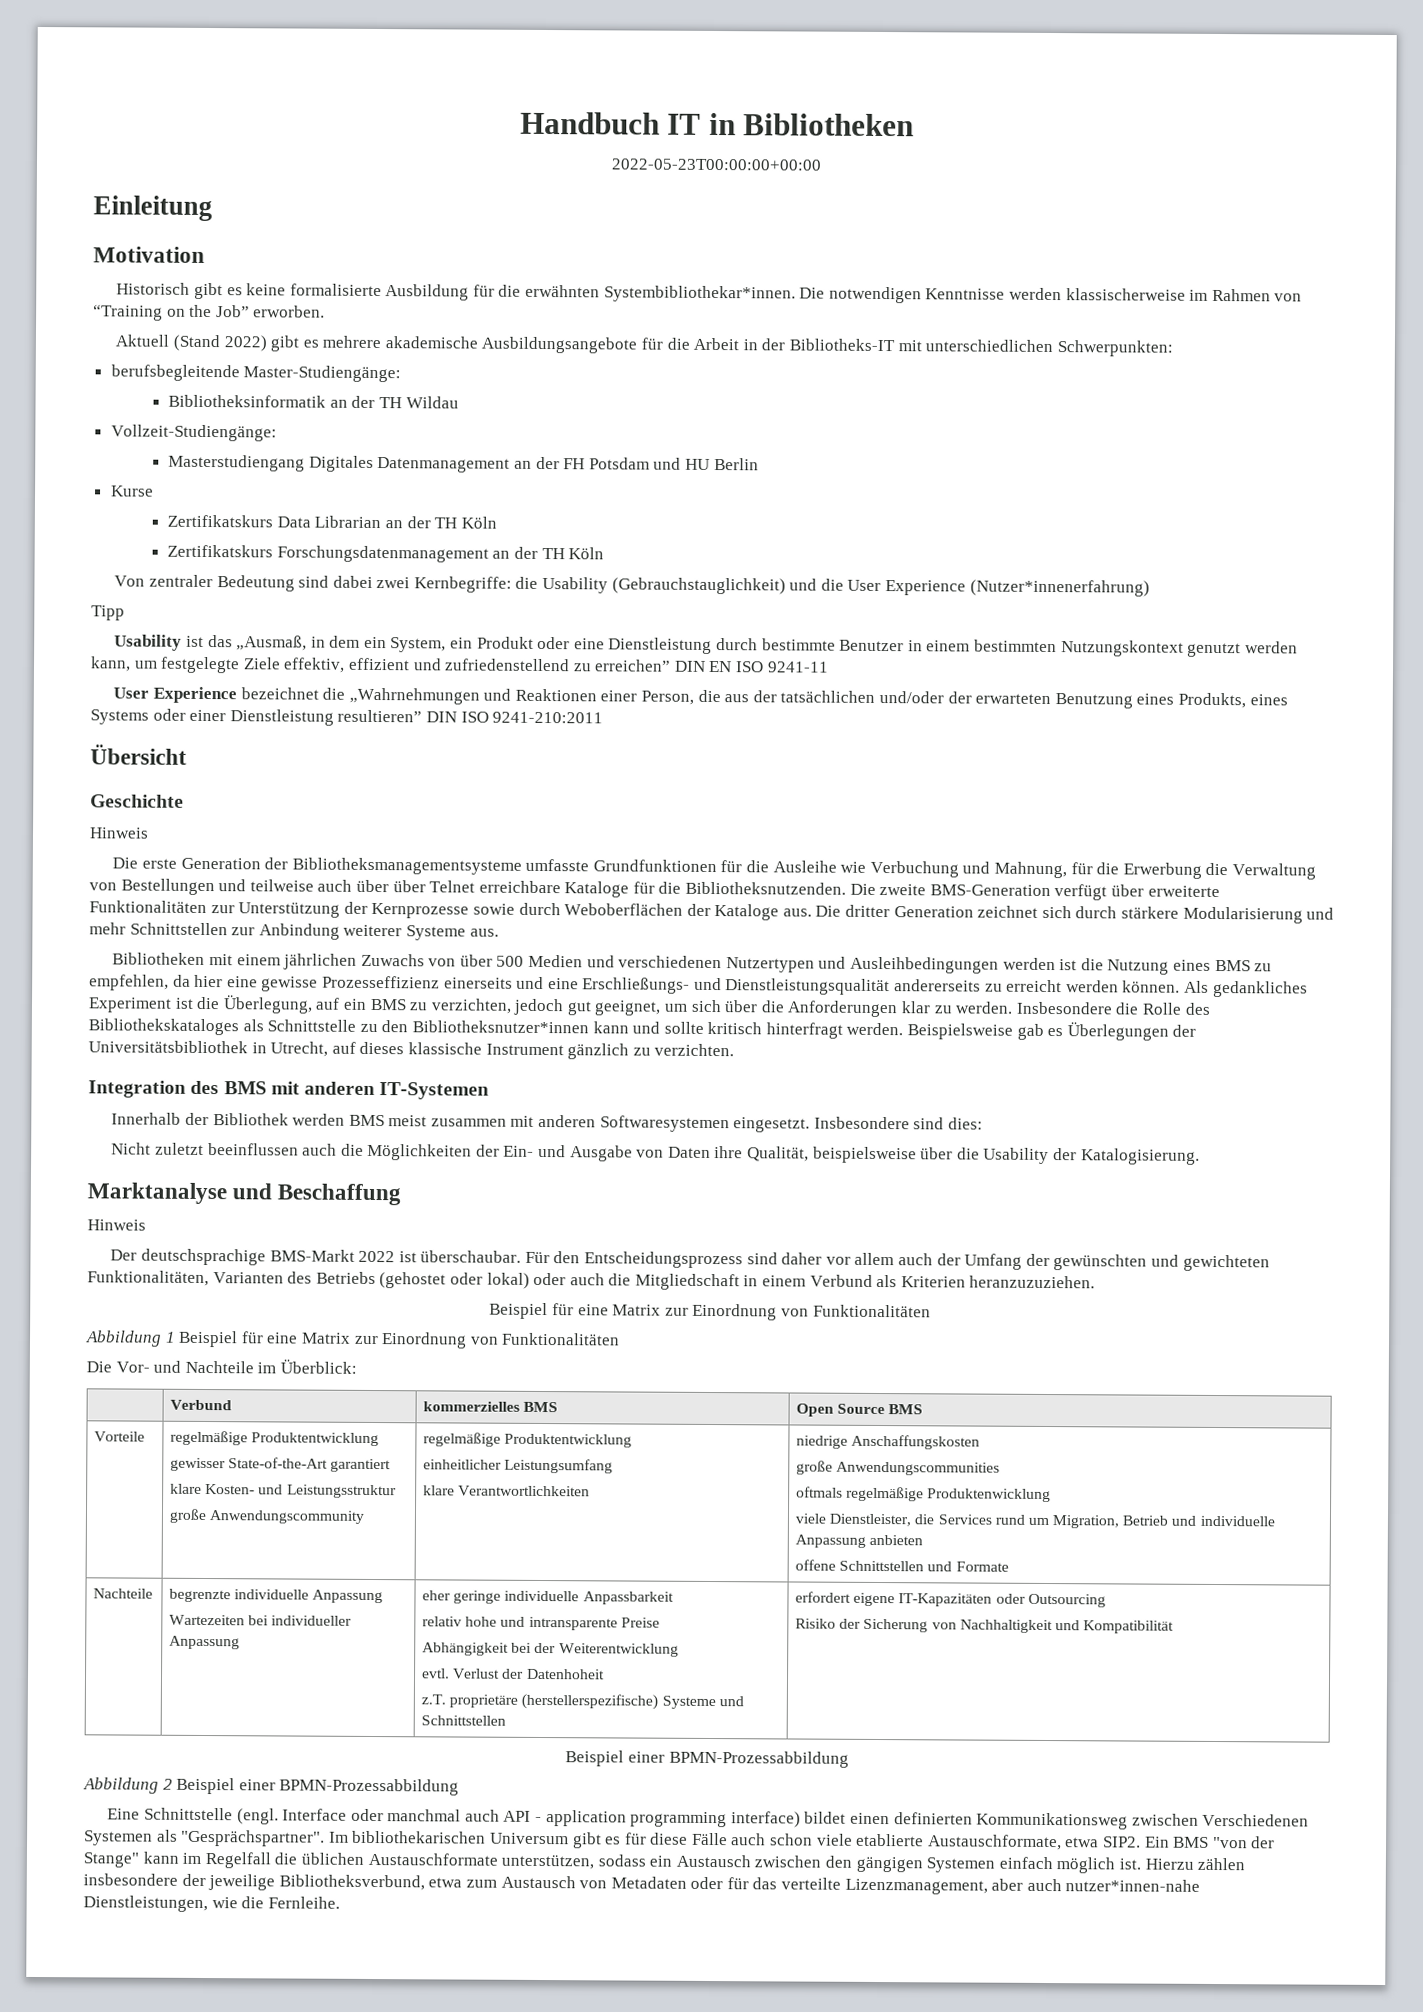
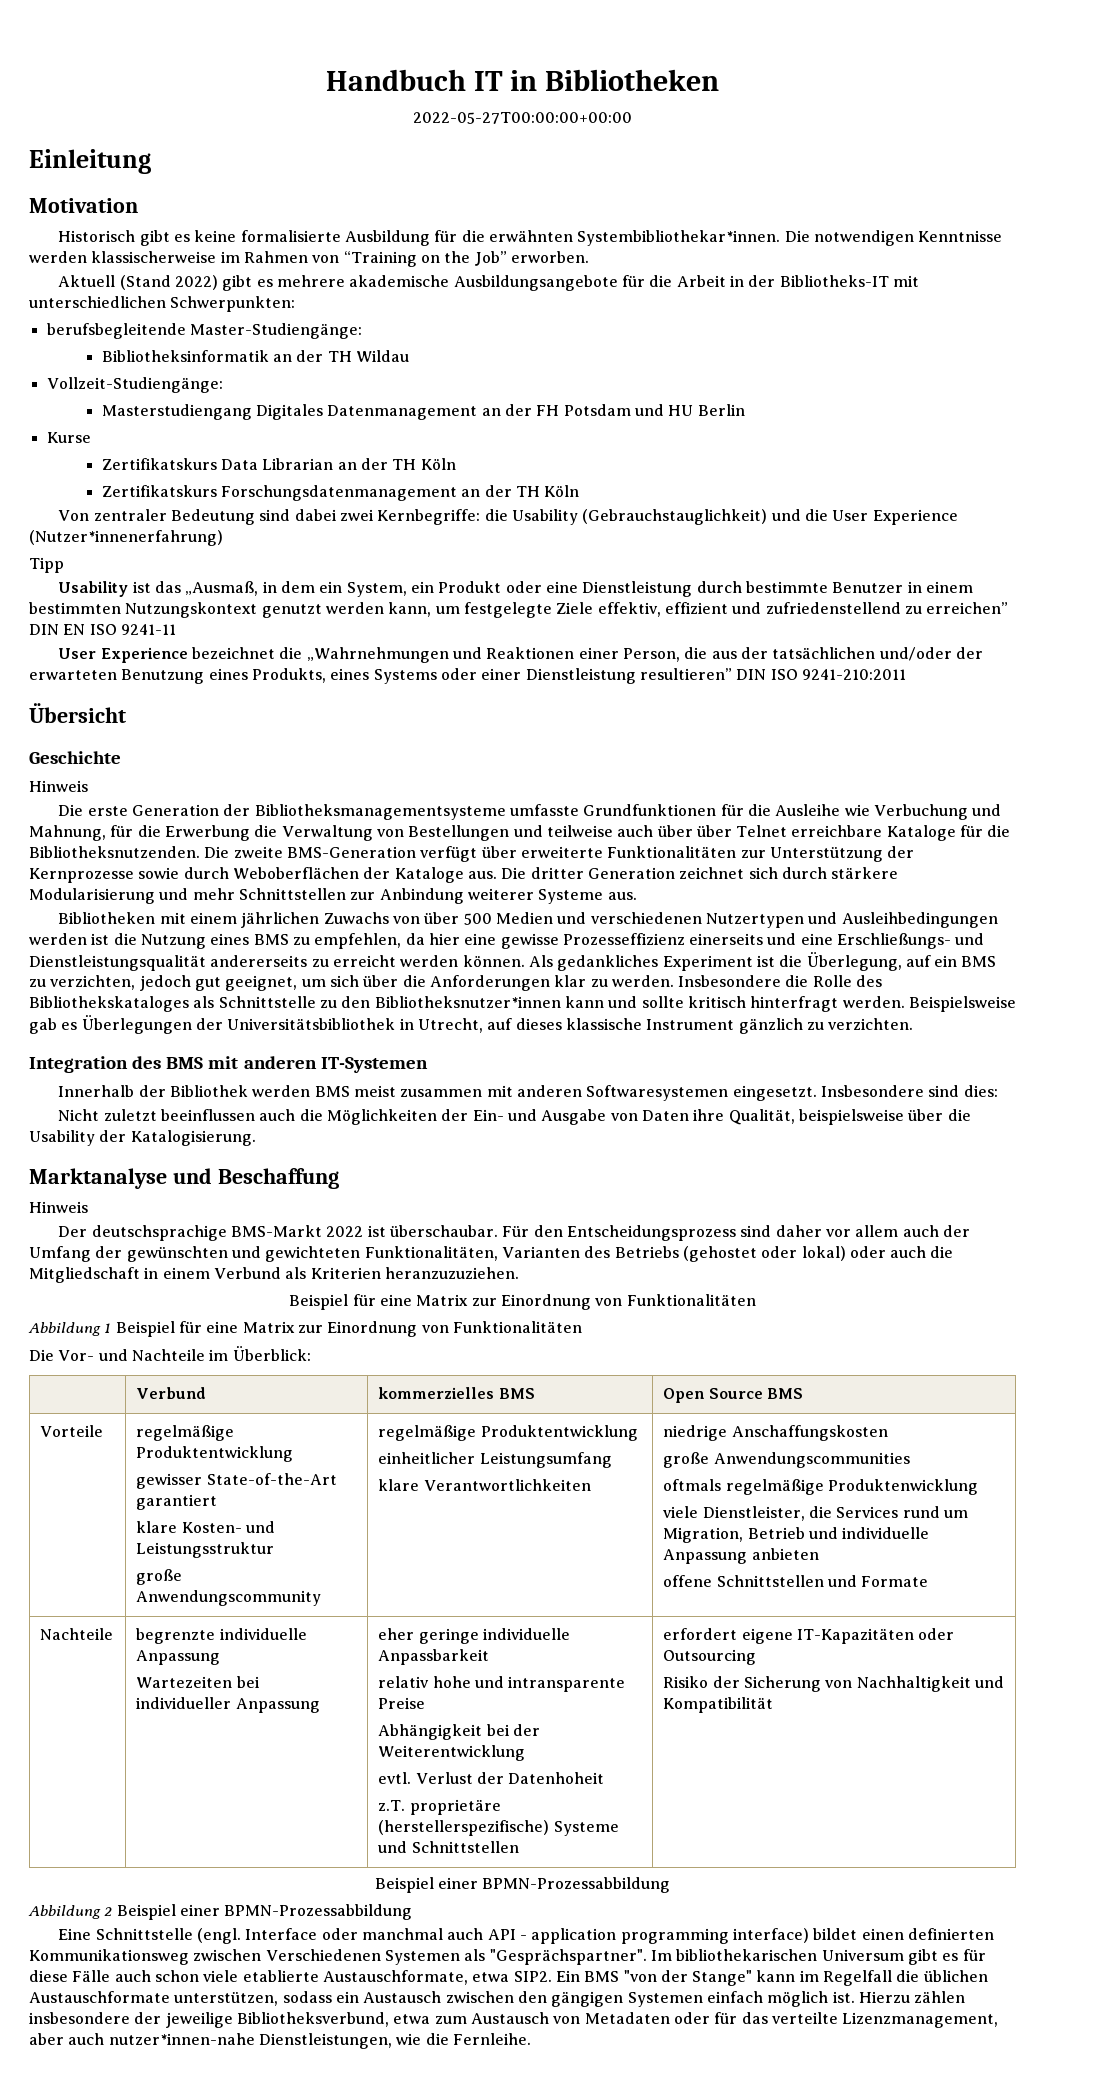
- 2022-05-23T00:00:00+00:00
+ 2022-05-27T00:00:00+00:00

